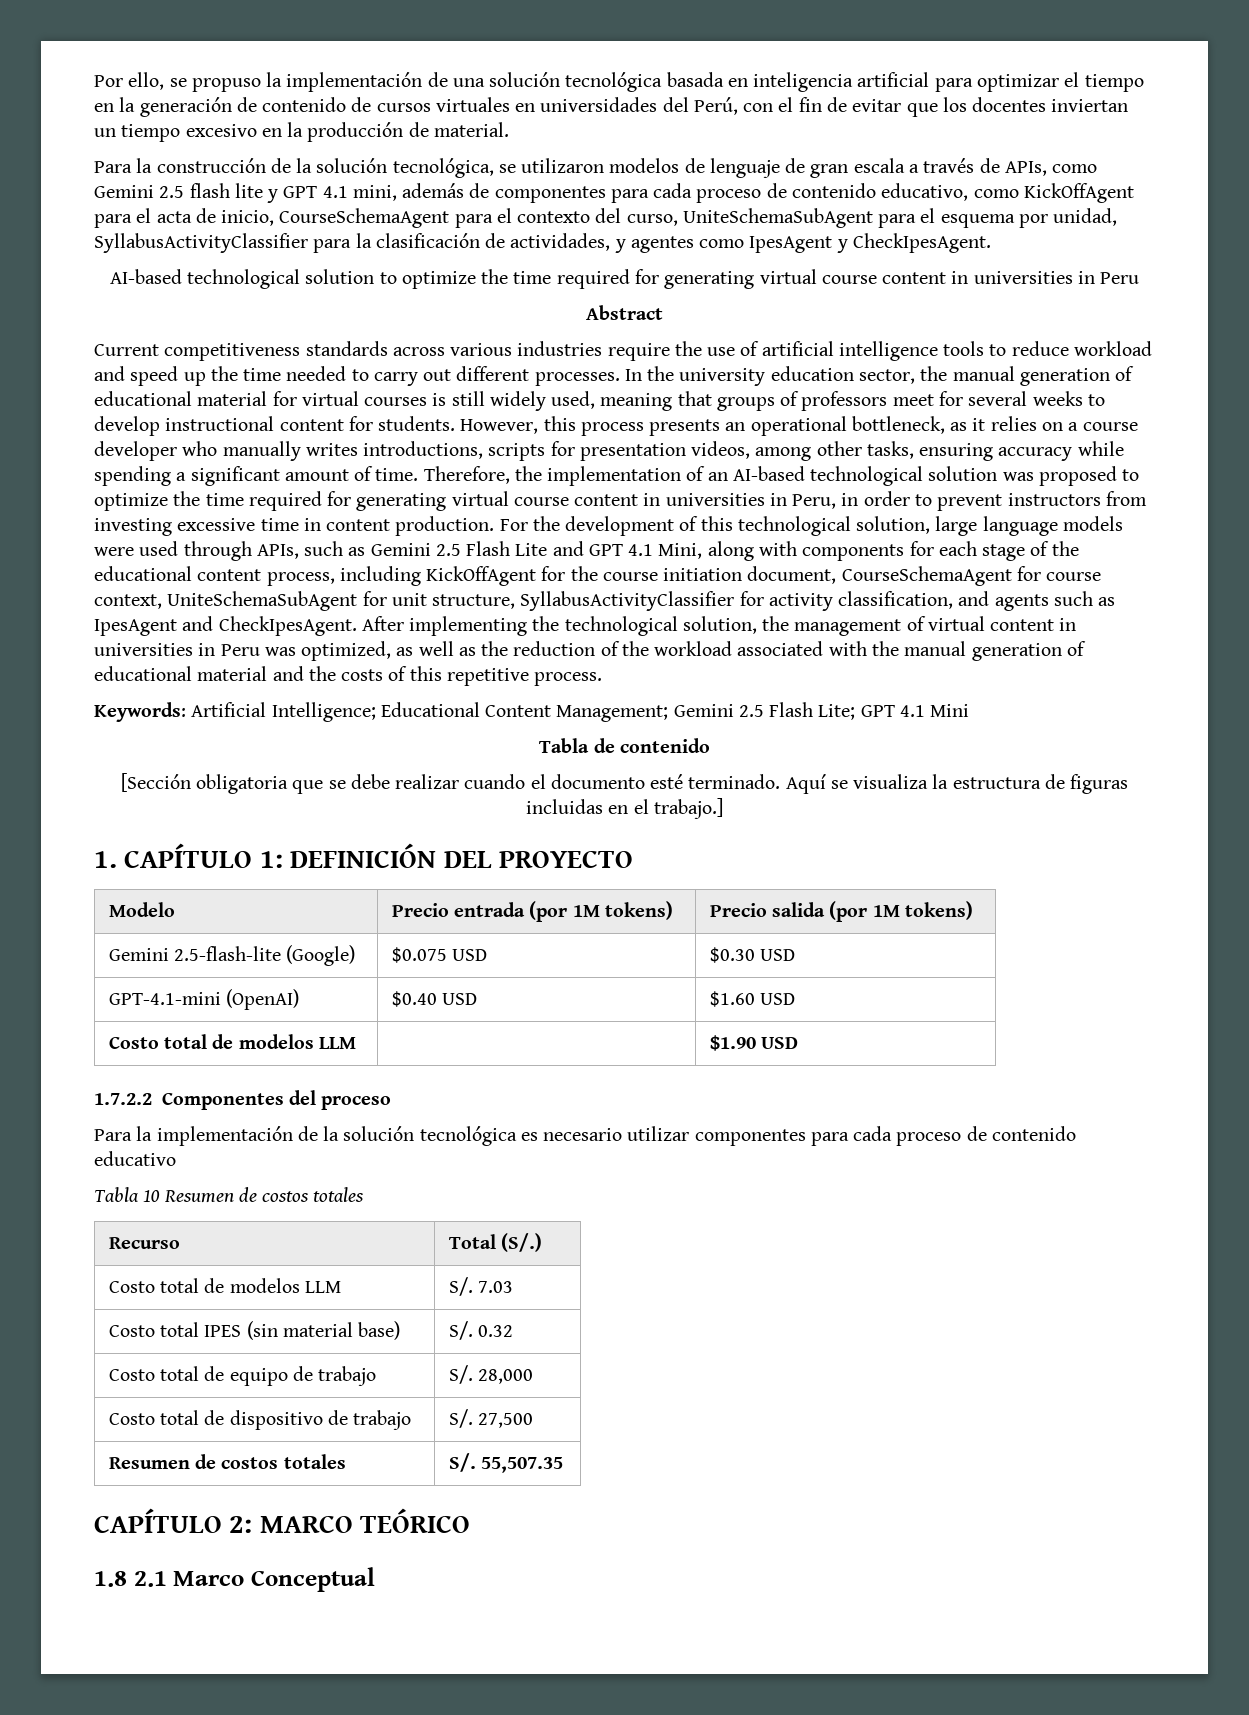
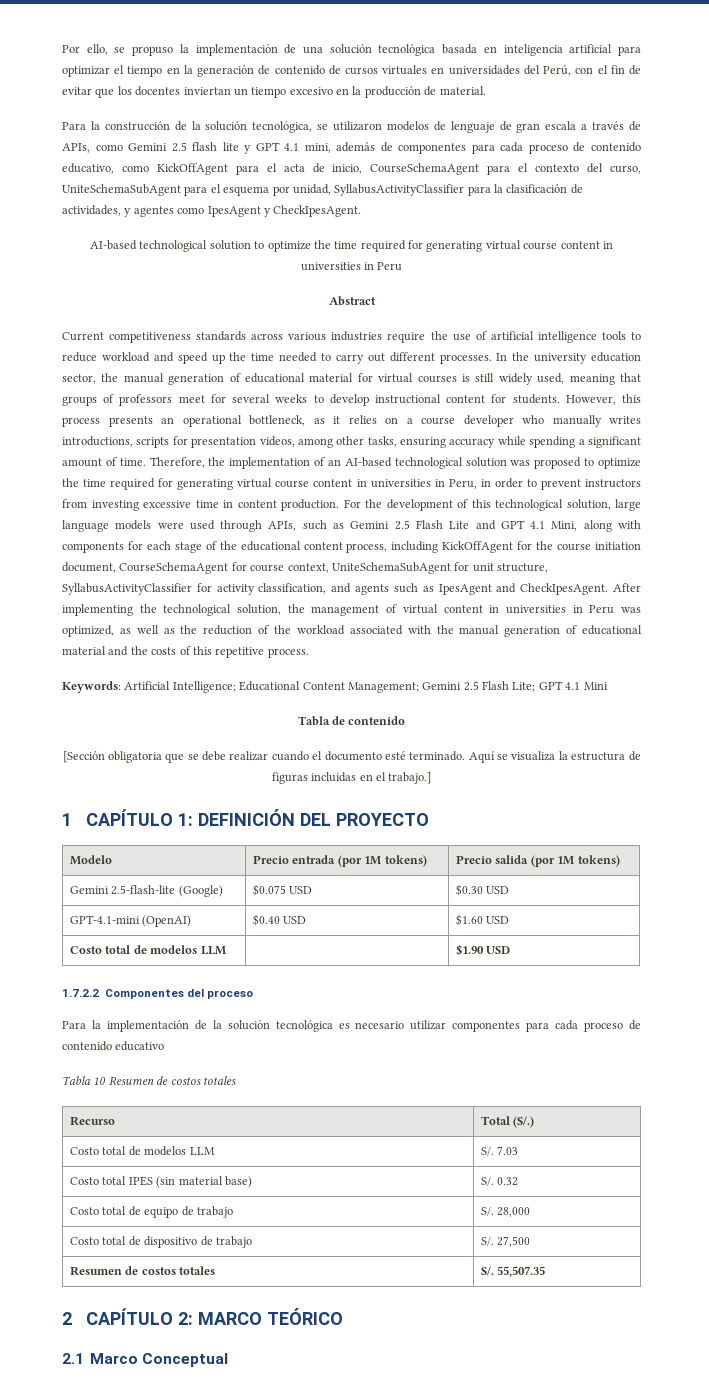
- 1. CAPÍTULO 1: DEFINICIÓN DEL PROYECTO
+ 1 CAPÍTULO 1: DEFINICIÓN DEL PROYECTO
- CAPÍTULO 2: MARCO TEÓRICO
+ 2 CAPÍTULO 2: MARCO TEÓRICO
- 1.8 2.1 Marco Conceptual
+ 2.1 Marco Conceptual

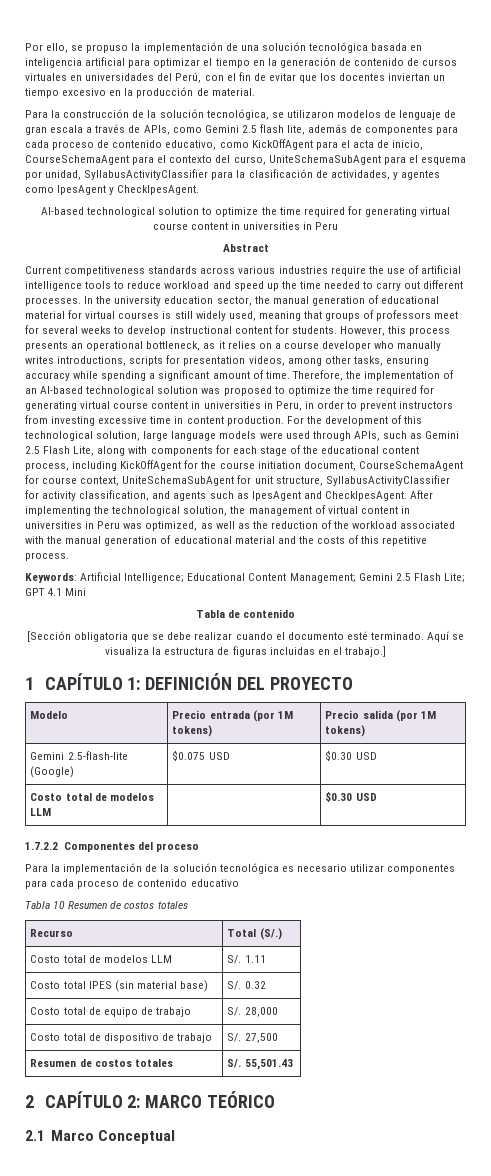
- Para la construcción de la solución tecnológica, se utilizaron modelos de lenguaje de gran escala a través de APIs, como Gemini 2.5 flash lite y GPT 4.1 mini, además de componentes para cada proceso de contenido educativo, como KickOffAgent para el acta de inicio, CourseSchemaAgent para el contexto del curso, UniteSchemaSubAgent para el esquema por unidad, SyllabusActivityClassifier para la clasificación de actividades, y agentes como IpesAgent y CheckIpesAgent.
+ Para la construcción de la solución tecnológica, se utilizaron modelos de lenguaje de gran escala a través de APIs, como Gemini 2.5 flash lite, además de componentes para cada proceso de contenido educativo, como KickOffAgent para el acta de inicio, CourseSchemaAgent para el contexto del curso, UniteSchemaSubAgent para el esquema por unidad, SyllabusActivityClassifier para la clasificación de actividades, y agentes como IpesAgent y CheckIpesAgent.
- For the development of this technological solution, large language models were used through APIs, such as Gemini 2.5 Flash Lite and GPT 4.1 Mini, along with components for each stage of the educational content process, including KickOffAgent for the course initiation document, CourseSchemaAgent for course context, UniteSchemaSubAgent for unit structure, SyllabusActivityClassifier for activity classification, and agents such as IpesAgent and CheckIpesAgent.
+ For the development of this technological solution, large language models were used through APIs, such as Gemini 2.5 Flash Lite, along with components for each stage of the educational content process, including KickOffAgent for the course initiation document, CourseSchemaAgent for course context, UniteSchemaSubAgent for unit structure, SyllabusActivityClassifier for activity classification, and agents such as IpesAgent and CheckIpesAgent.
- GPT-4.1-mini (OpenAI) | $0.40 USD | $1.60 USD
- Costo total de modelos LLM | | $1.90 USD
+ Costo total de modelos LLM | | $0.30 USD
- Costo total de modelos LLM | S/. 7.03
+ Costo total de modelos LLM | S/. 1.11
- Resumen de costos totales | S/. 55,507.35
+ Resumen de costos totales | S/. 55,501.43

